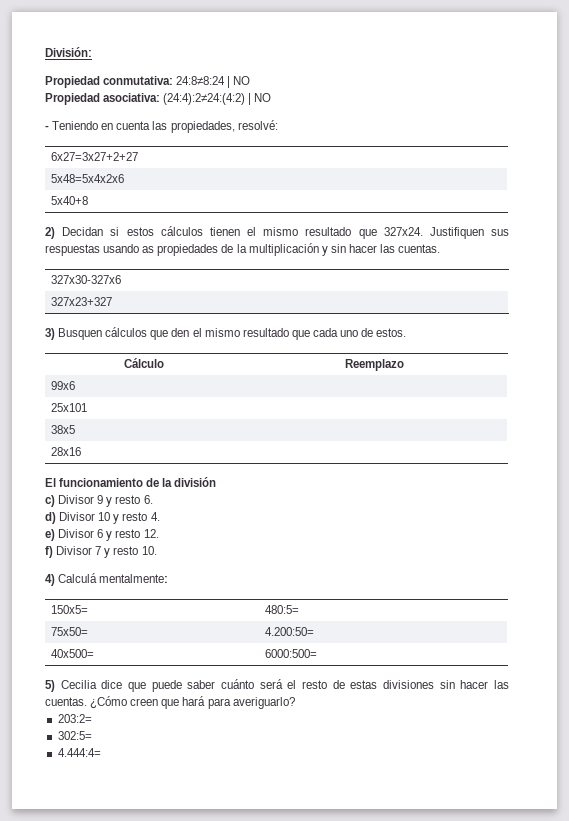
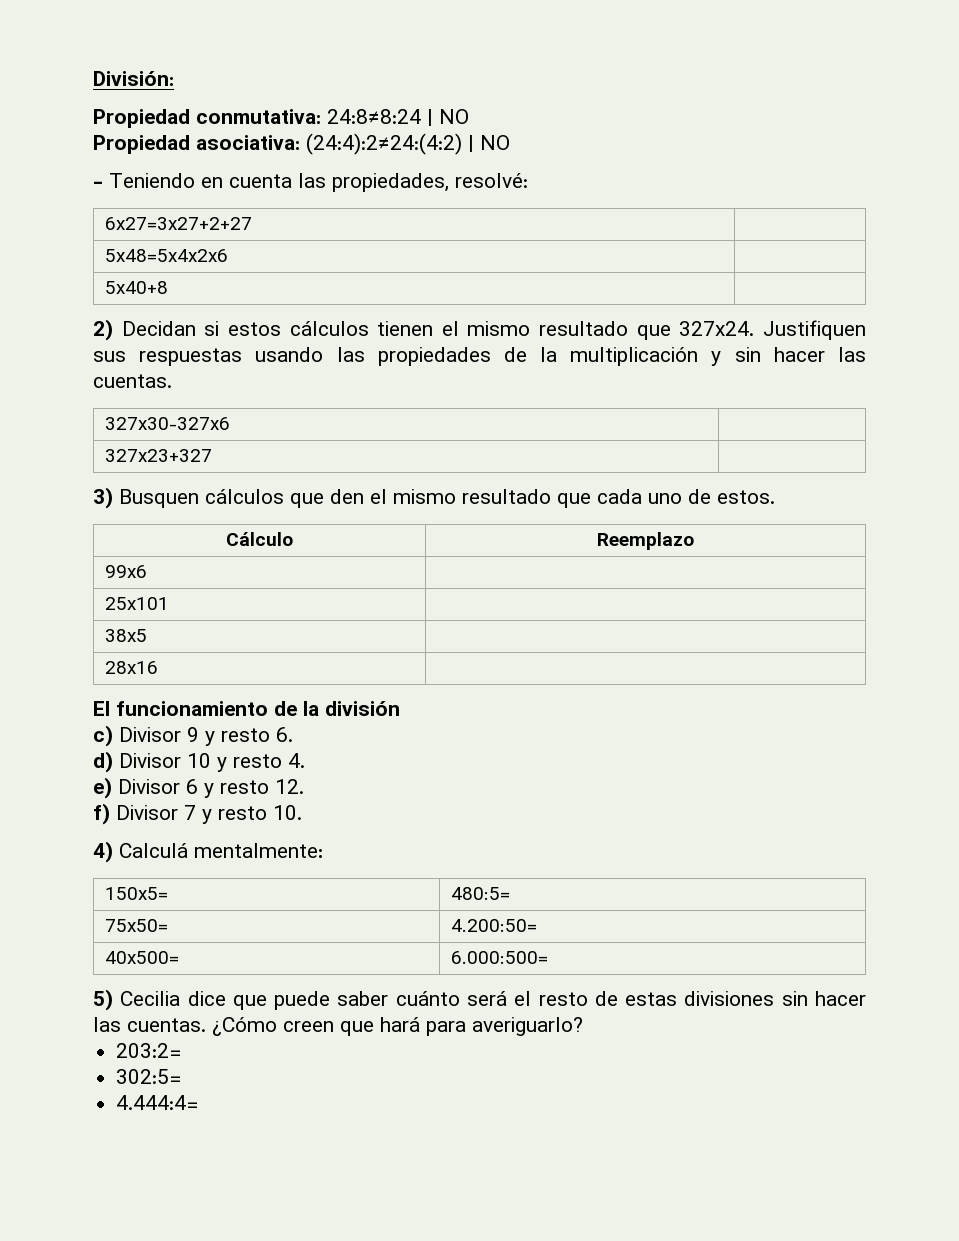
- Justifiquen sus respuestas usando as propiedades de la multiplicación y sin hacer las cuentas.
+ Justifiquen sus respuestas usando las propiedades de la multiplicación y sin hacer las cuentas.
- 40x500= | 6000:500=
+ 40x500= | 6.000:500=

